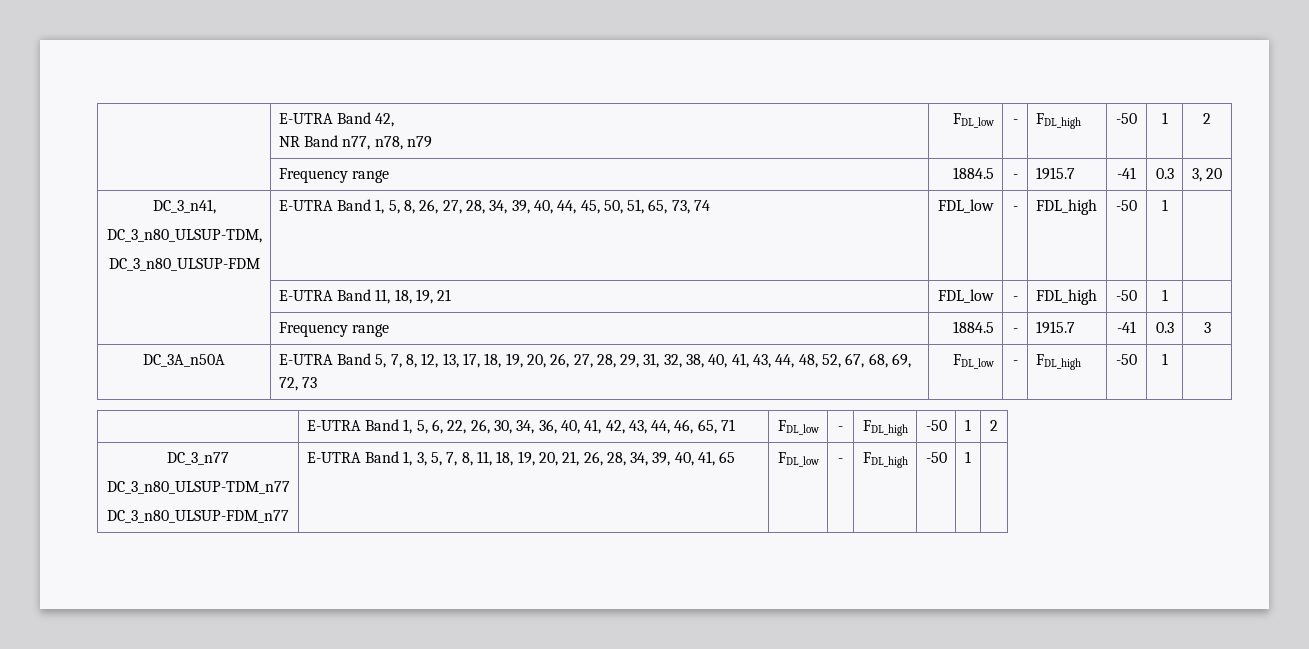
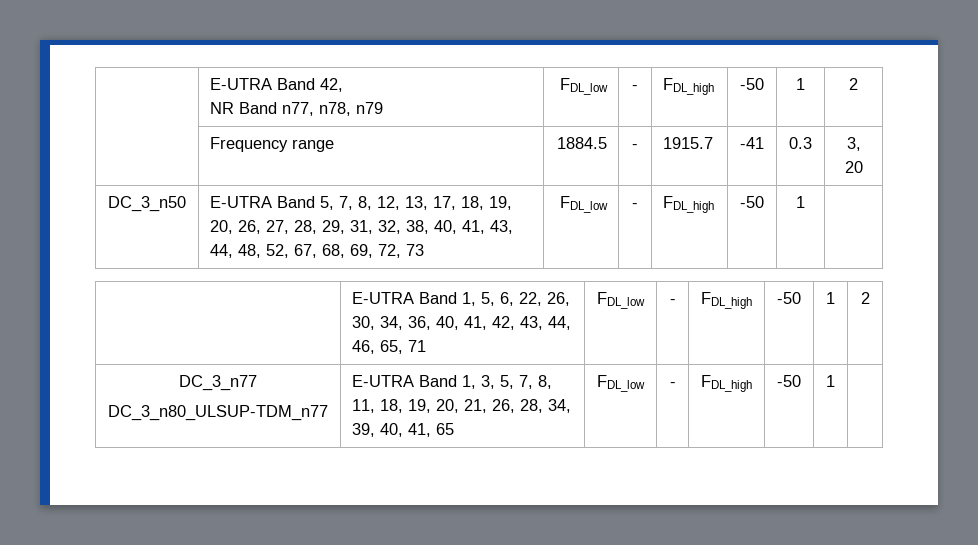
- DC_3_n41,
- DC_3_n80_ULSUP-TDM,
- DC_3_n80_ULSUP-FDM | E-UTRA Band 1, 5, 8, 26, 27, 28, 34, 39, 40, 44, 45, 50, 51, 65, 73, 74 | FDL_low | - | FDL_high | -50 | 1 |
- | E-UTRA Band 11, 18, 19, 21 | FDL_low | - | FDL_high | -50 | 1 |
- | Frequency range | 1884.5 | - | 1915.7 | -41 | 0.3 | 3
- DC_3A_n50A | E-UTRA Band 5, 7, 8, 12, 13, 17, 18, 19, 20, 26, 27, 28, 29, 31, 32, 38, 40, 41, 43, 44, 48, 52, 67, 68, 69, 72, 73 | FDL_low | - | FDL_high | -50 | 1 |
+ DC_3_n50 | E-UTRA Band 5, 7, 8, 12, 13, 17, 18, 19, 20, 26, 27, 28, 29, 31, 32, 38, 40, 41, 43, 44, 48, 52, 67, 68, 69, 72, 73 | FDL_low | - | FDL_high | -50 | 1 |
  DC_3_n77
- DC_3_n80_ULSUP-TDM_n77
- DC_3_n80_ULSUP-FDM_n77 | E-UTRA Band 1, 3, 5, 7, 8, 11, 18, 19, 20, 21, 26, 28, 34, 39, 40, 41, 65 | FDL_low | - | FDL_high | -50 | 1 |
+ DC_3_n80_ULSUP-TDM_n77 | E-UTRA Band 1, 3, 5, 7, 8, 11, 18, 19, 20, 21, 26, 28, 34, 39, 40, 41, 65 | FDL_low | - | FDL_high | -50 | 1 |

